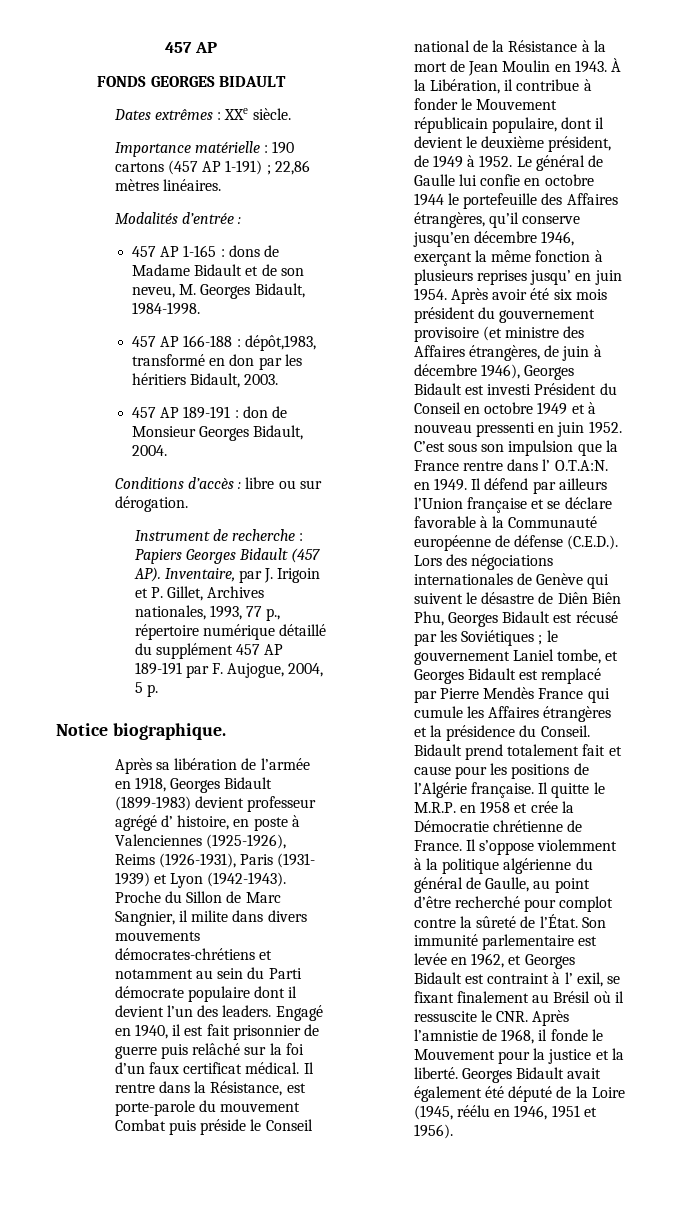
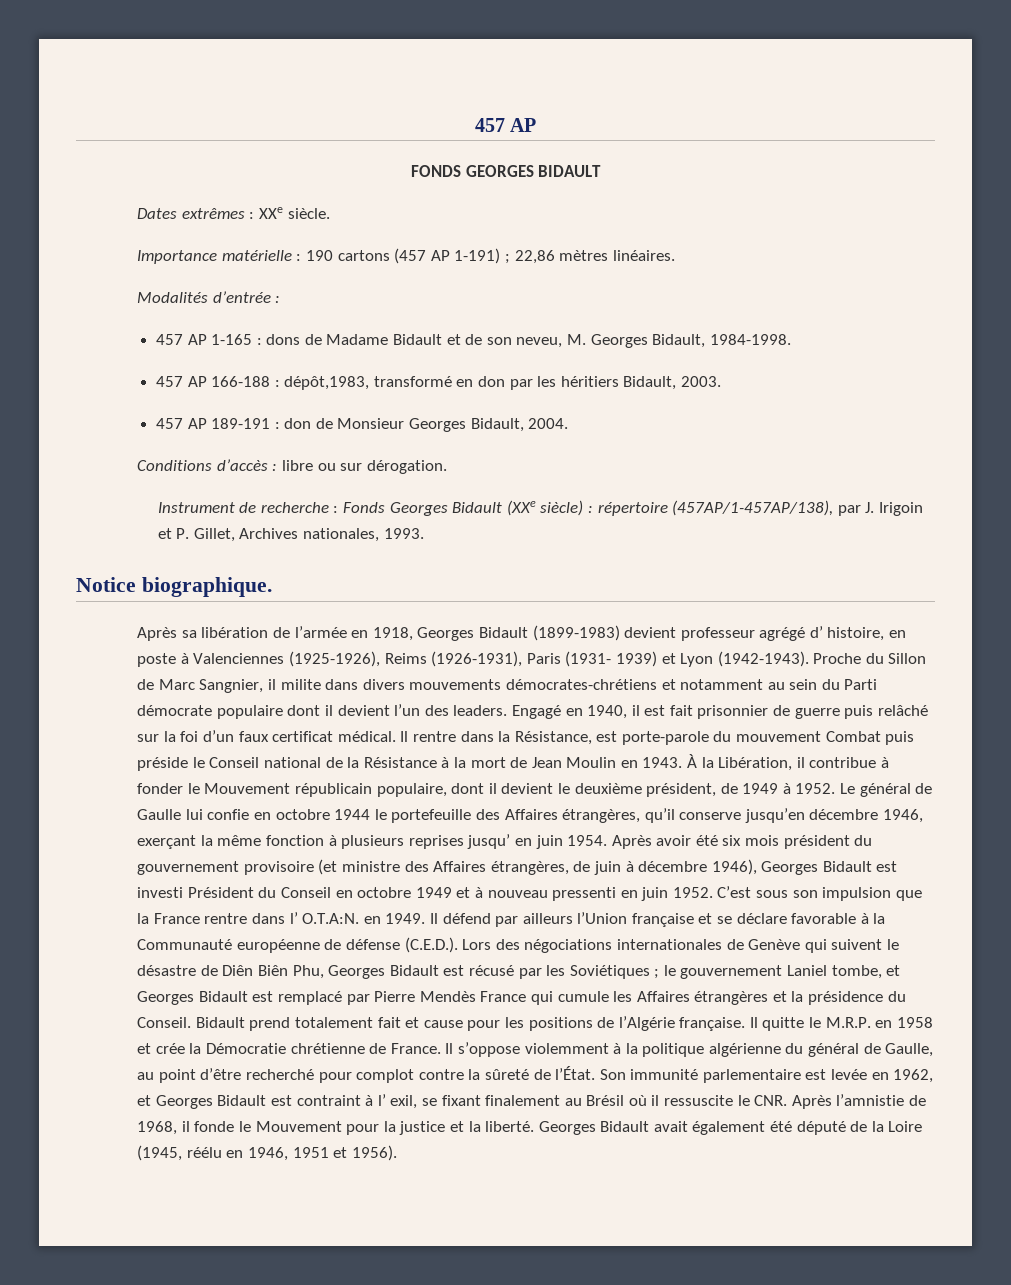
- Instrument de recherche : Papiers Georges Bidault (457 AP). Inventaire, par J. Irigoin et P. Gillet, Archives nationales, 1993, 77 p., répertoire numérique détaillé du supplément 457 AP 189-191 par F. Aujogue, 2004, 5 p.
+ Instrument de recherche : Fonds Georges Bidault (XXe siècle) : répertoire (457AP/1-457AP/138), par J. Irigoin et P. Gillet, Archives nationales, 1993.

